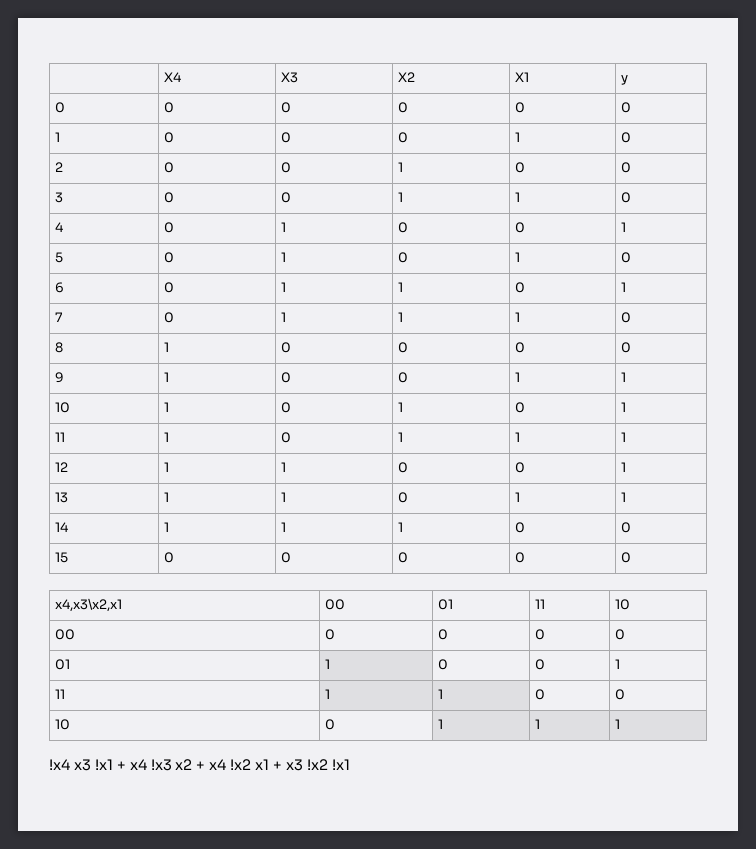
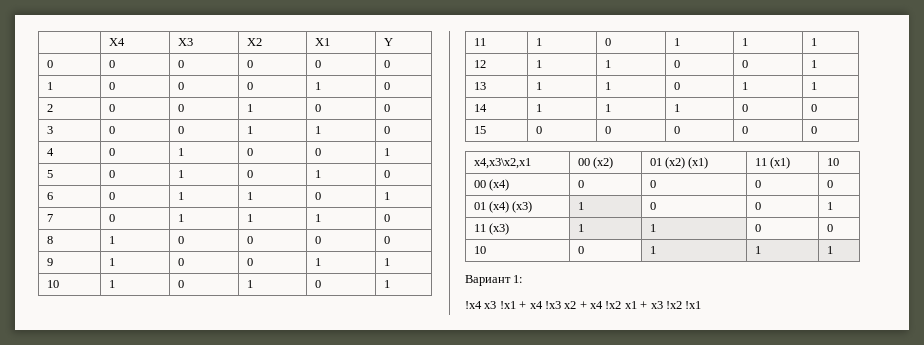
- | X4 | X3 | X2 | X1 | y
+ | X4 | X3 | X2 | X1 | Y
- x4,x3\x2,x1 | 00 | 01 | 11 | 10
+ x4,x3\x2,x1 | 00 (x2) | 01 (x2) (x1) | 11 (x1) | 10
- 00 | 0 | 0 | 0 | 0
+ 00 (x4) | 0 | 0 | 0 | 0
- 01 | 1 | 0 | 0 | 1
+ 01 (x4) (x3) | 1 | 0 | 0 | 1
- 11 | 1 | 1 | 0 | 0
+ 11 (x3) | 1 | 1 | 0 | 0
+ Вариант 1:

